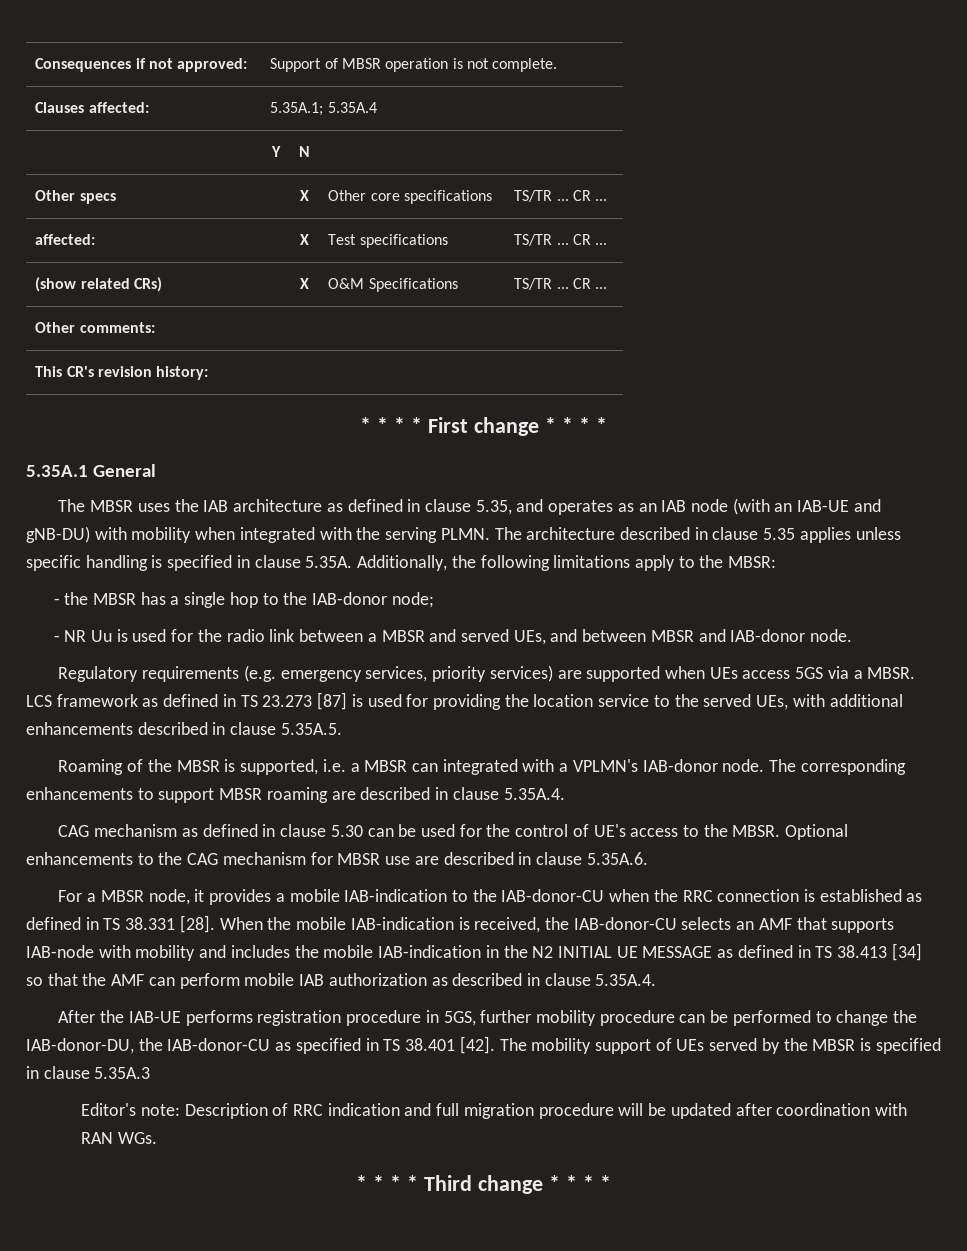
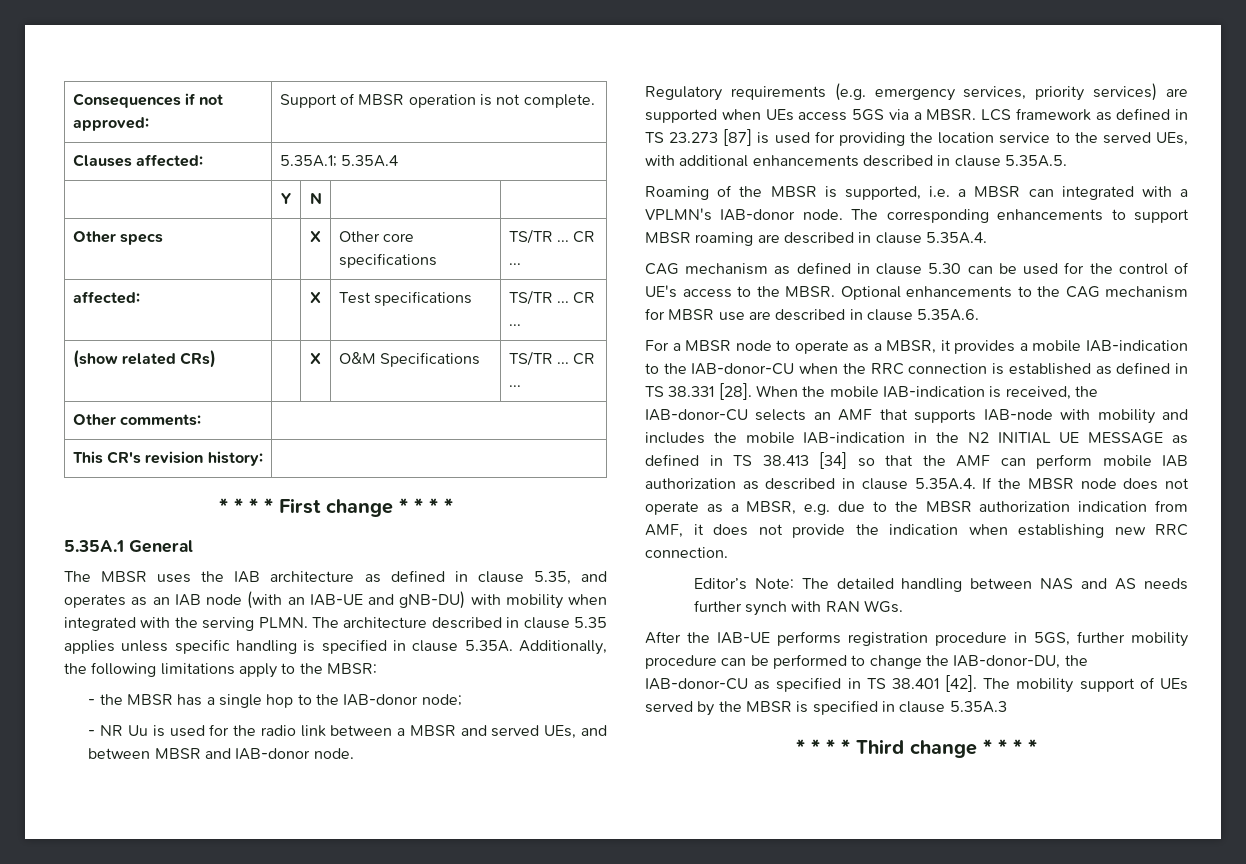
- For a MBSR node, it provides a mobile IAB-indication to the IAB-donor-CU when the RRC connection is established as defined in TS 38.331 [28].
+ For a MBSR node to operate as a MBSR, it provides a mobile IAB-indication to the IAB-donor-CU when the RRC connection is established as defined in TS 38.331 [28].
- When the mobile IAB-indication is received, the IAB-donor-CU selects an AMF that supports IAB-node with mobility and includes the mobile IAB-indication in the N2 INITIAL UE MESSAGE as defined in TS 38.413 [34] so that the AMF can perform mobile IAB authorization as described in clause 5.35A.4.
+ When the mobile IAB-indication is received, the IAB-donor-CU selects an AMF that supports IAB-node with mobility and includes the mobile IAB-indication in the N2 INITIAL UE MESSAGE as defined in TS 38.413 [34] so that the AMF can perform mobile IAB authorization as described in clause 5.35A.4. If the MBSR node does not operate as a MBSR, e.g. due to the MBSR authorization indication from AMF, it does not provide the indication when establishing new RRC connection.
+ Editor’s Note: The detailed handling between NAS and AS needs further synch with RAN WGs.
- Editor's note: Description of RRC indication and full migration procedure will be updated after coordination with RAN WGs.

